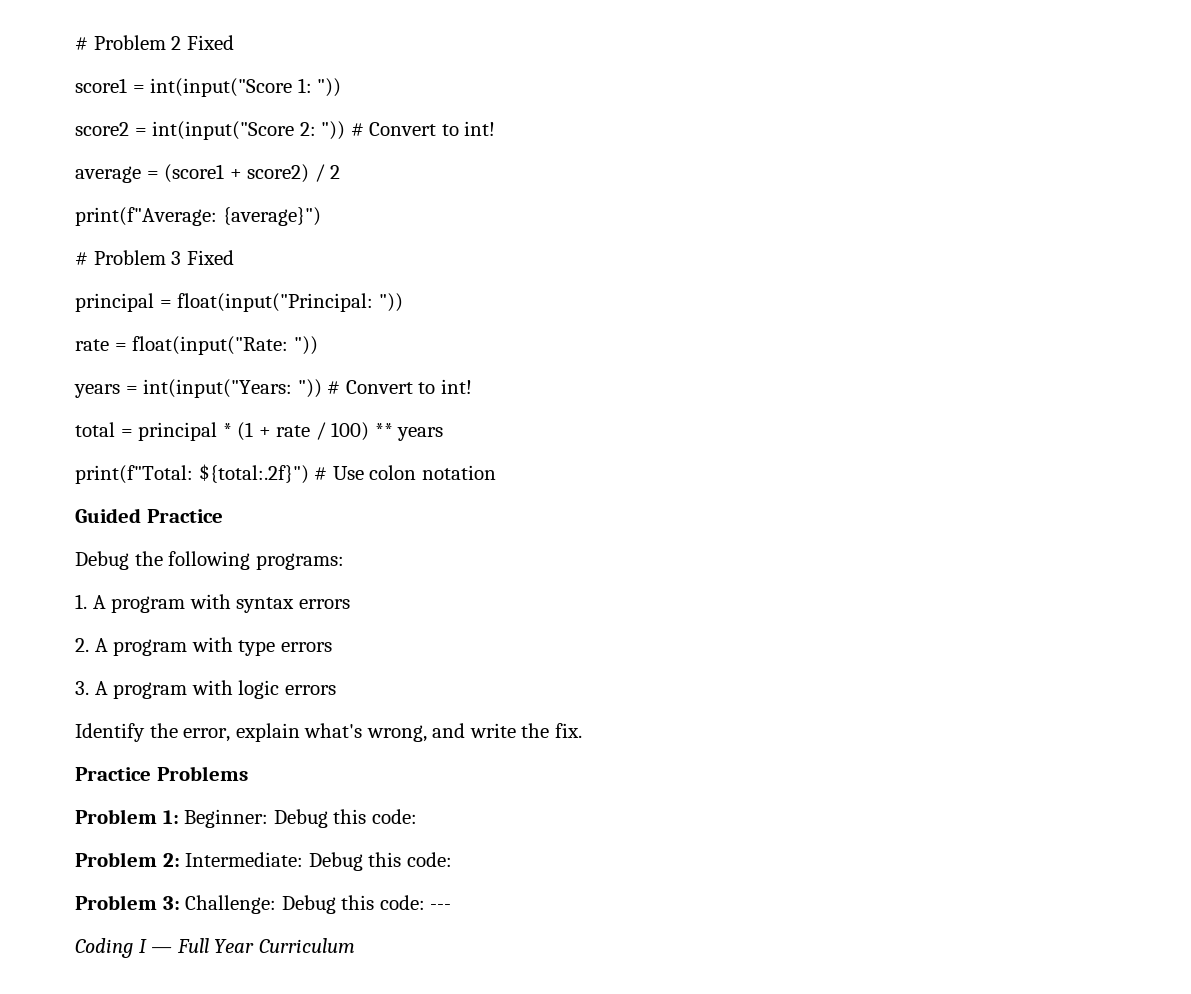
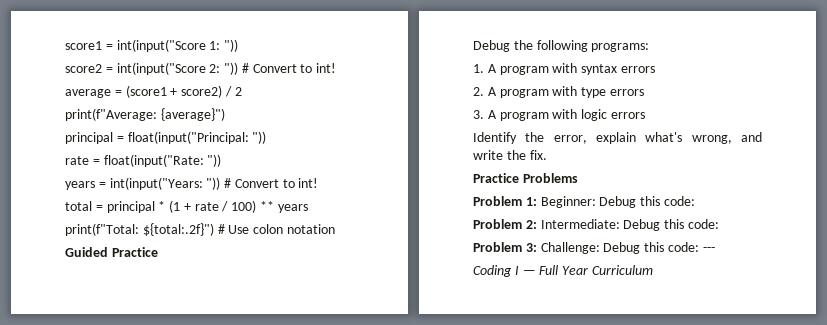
- # Problem 2 Fixed
- # Problem 3 Fixed

